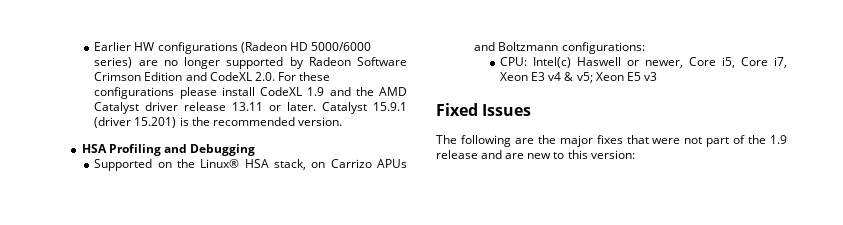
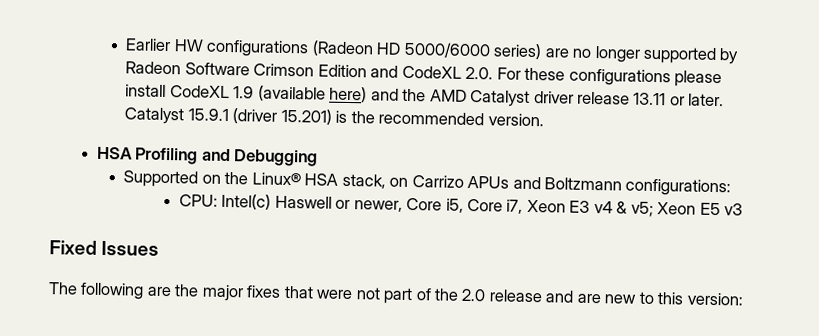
- Earlier HW configurations (Radeon HD 5000/6000 series) are no longer supported by Radeon Software Crimson Edition and CodeXL 2.0. For these configurations please install CodeXL 1.9 and the AMD Catalyst driver release 13.11 or later.
+ Earlier HW configurations (Radeon HD 5000/6000 series) are no longer supported by Radeon Software Crimson Edition and CodeXL 2.0. For these configurations please install CodeXL 1.9 (available here) and the AMD Catalyst driver release 13.11 or later.
- The following are the major fixes that were not part of the 1.9 release and are new to this version:
+ The following are the major fixes that were not part of the 2.0 release and are new to this version:

